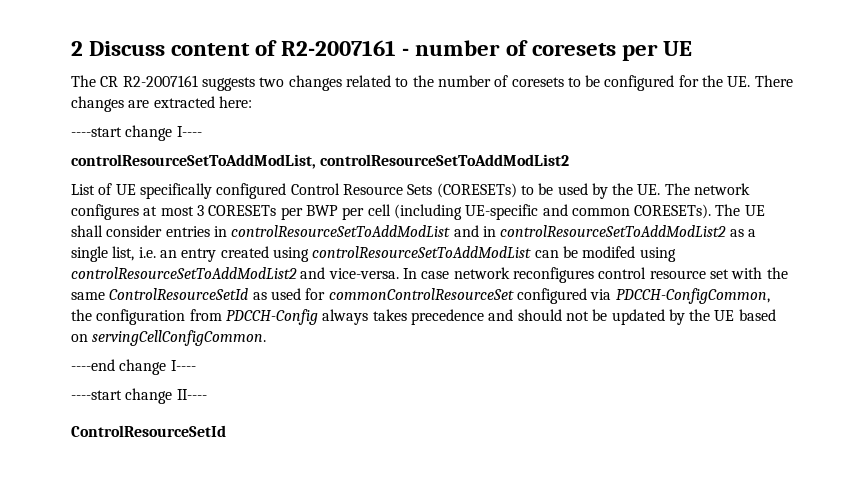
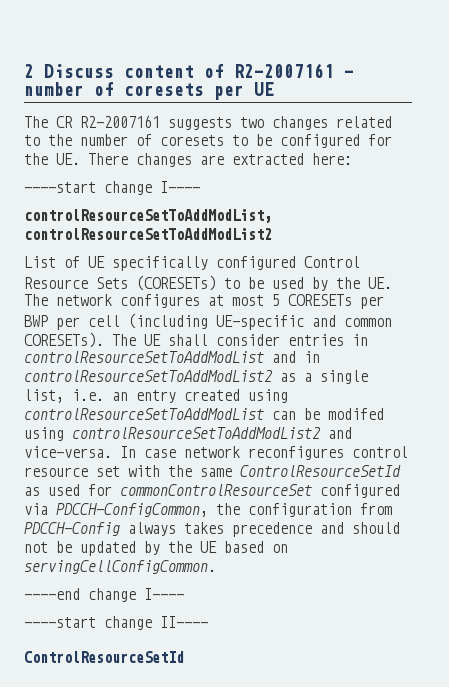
- List of UE specifically configured Control Resource Sets (CORESETs) to be used by the UE. The network configures at most 3 CORESETs per BWP per cell (including UE-specific and common CORESETs).
+ List of UE specifically configured Control Resource Sets (CORESETs) to be used by the UE. The network configures at most 5 CORESETs per BWP per cell (including UE-specific and common CORESETs).

